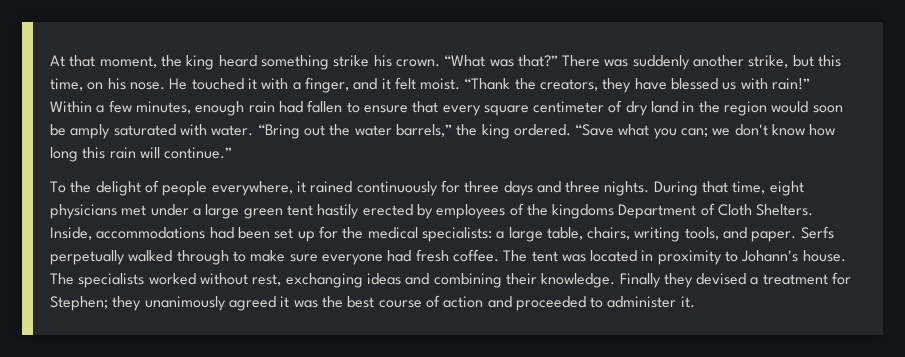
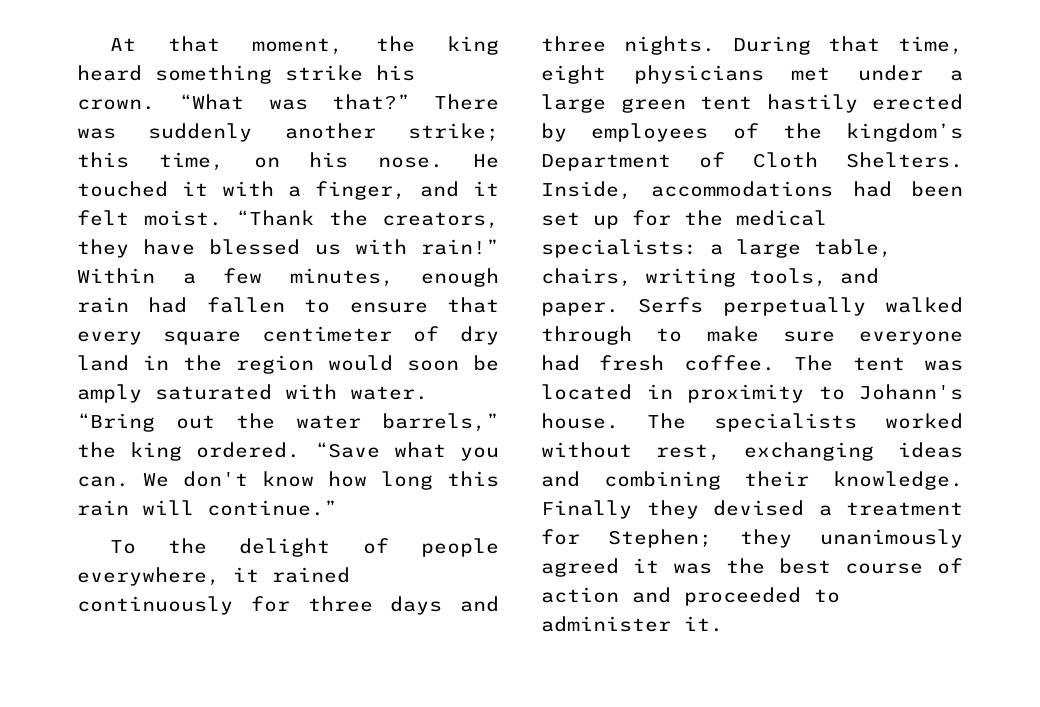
- There was suddenly another strike, but this time, on his nose.
+ There was suddenly another strike; this time, on his nose.
- “Save what you can; we don't know how long this rain will continue.”
+ “Save what you can. We don't know how long this rain will continue.”
- During that time, eight physicians met under a large green tent hastily erected by employees of the kingdoms Department of Cloth Shelters.
+ During that time, eight physicians met under a large green tent hastily erected by employees of the kingdom’s Department of Cloth Shelters.

